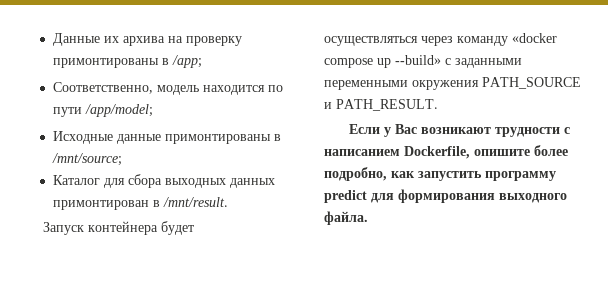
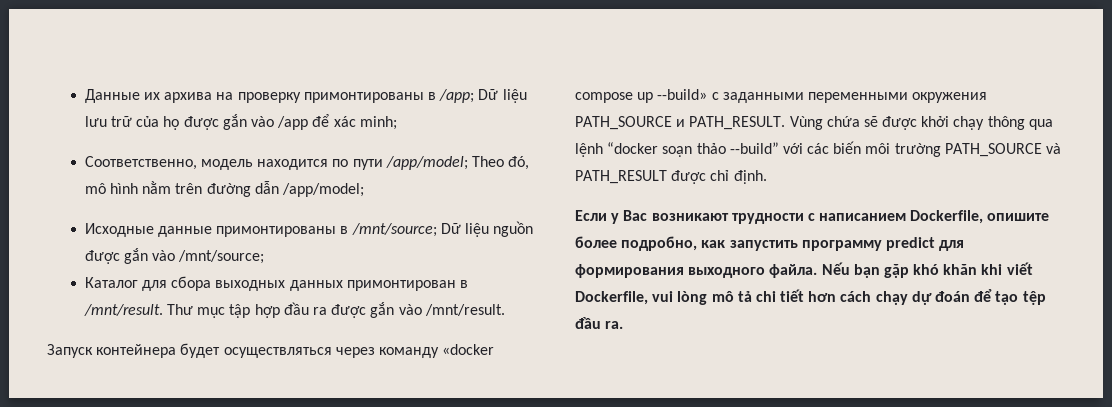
- Данные их архива на проверку примонтированы в /app;
+ Данные их архива на проверку примонтированы в /app; Dữ liệu lưu trữ của họ được gắn vào /app để xác minh;
- Соответственно, модель находится по пути /app/model;
+ Соответственно, модель находится по пути /app/model; Theo đó, mô hình nằm trên đường dẫn /app/model;
- Исходные данные примонтированы в /mnt/source;
+ Исходные данные примонтированы в /mnt/source; Dữ liệu nguồn được gắn vào /mnt/source;
+ Thư mục tập hợp đầu ra được gắn vào /mnt/result.
+ Vùng chứa sẽ được khởi chạy thông qua lệnh “docker soạn thảo --build” với các biến môi trường PATH_SOURCE và PATH_RESULT được chỉ định.
+ Nếu bạn gặp khó khăn khi viết Dockerfile, vui lòng mô tả chi tiết hơn cách chạy dự đoán để tạo tệp đầu ra.

